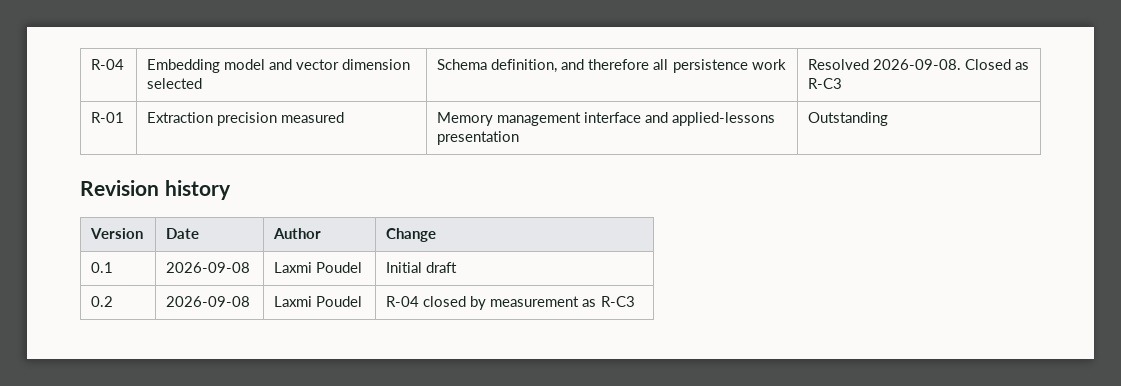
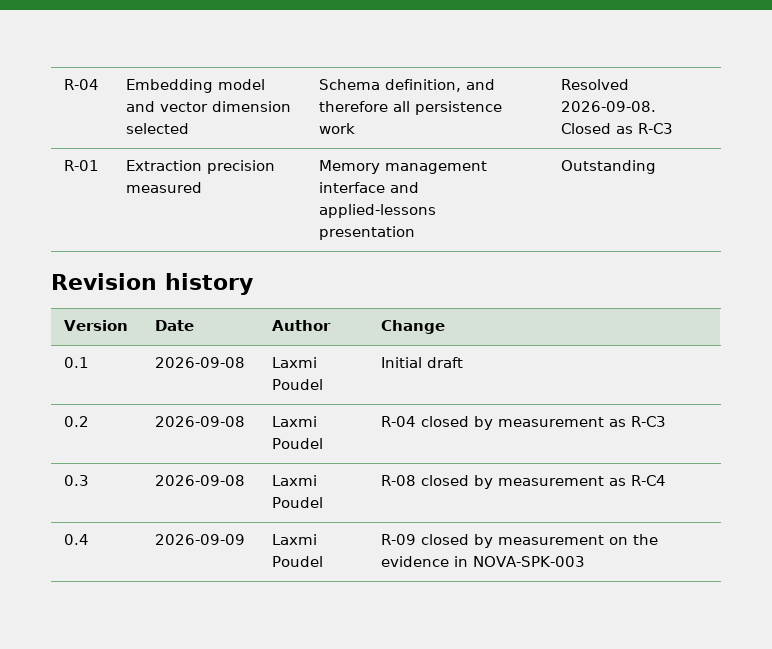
+ 0.3 | 2026-09-08 | Laxmi Poudel | R-08 closed by measurement as R-C4
+ 0.4 | 2026-09-09 | Laxmi Poudel | R-09 closed by measurement on the evidence in NOVA-SPK-003

